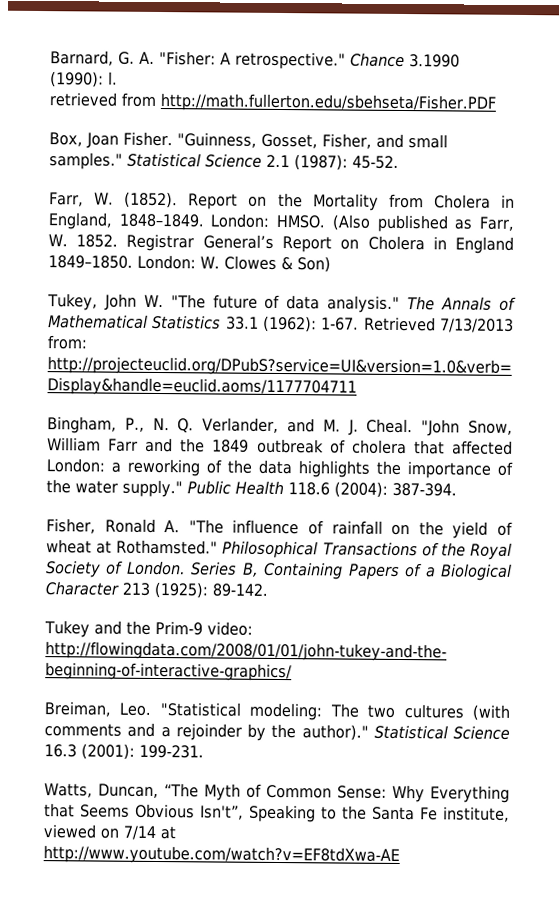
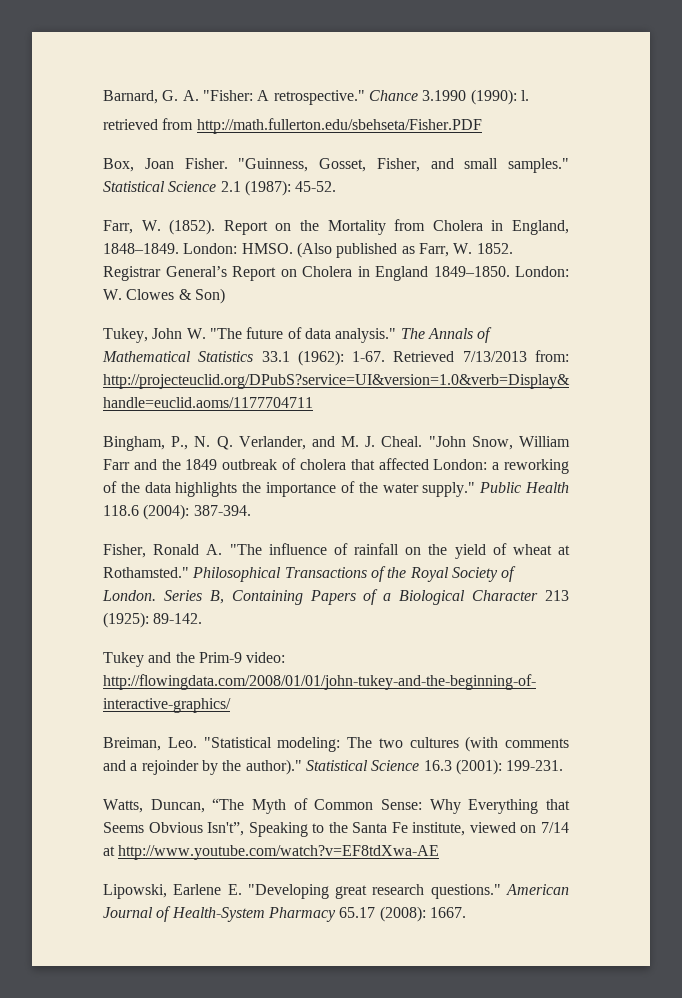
+ Lipowski, Earlene E. "Developing great research questions." American Journal of Health-System Pharmacy 65.17 (2008): 1667.

